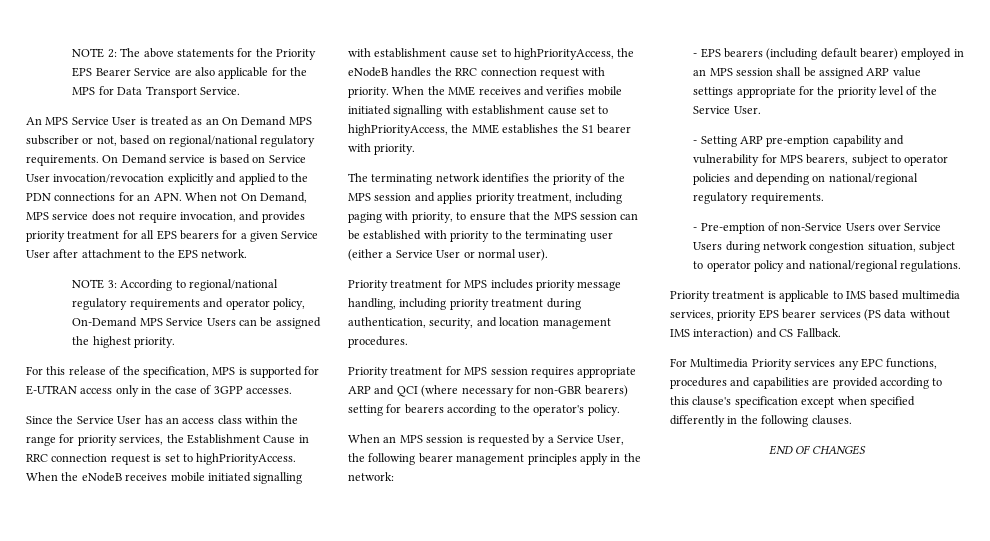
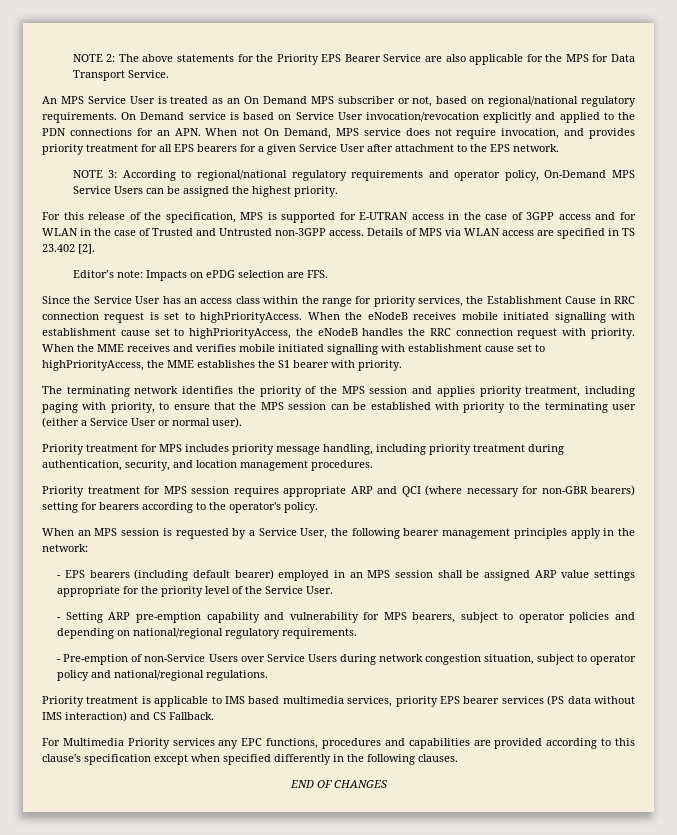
- For this release of the specification, MPS is supported for E-UTRAN access only in the case of 3GPP accesses.
+ For this release of the specification, MPS is supported for E-UTRAN access in the case of 3GPP access and for WLAN in the case of Trusted and Untrusted non-3GPP access. Details of MPS via WLAN access are specified in TS 23.402 [2].
+ Editor’s note: Impacts on ePDG selection are FFS.

